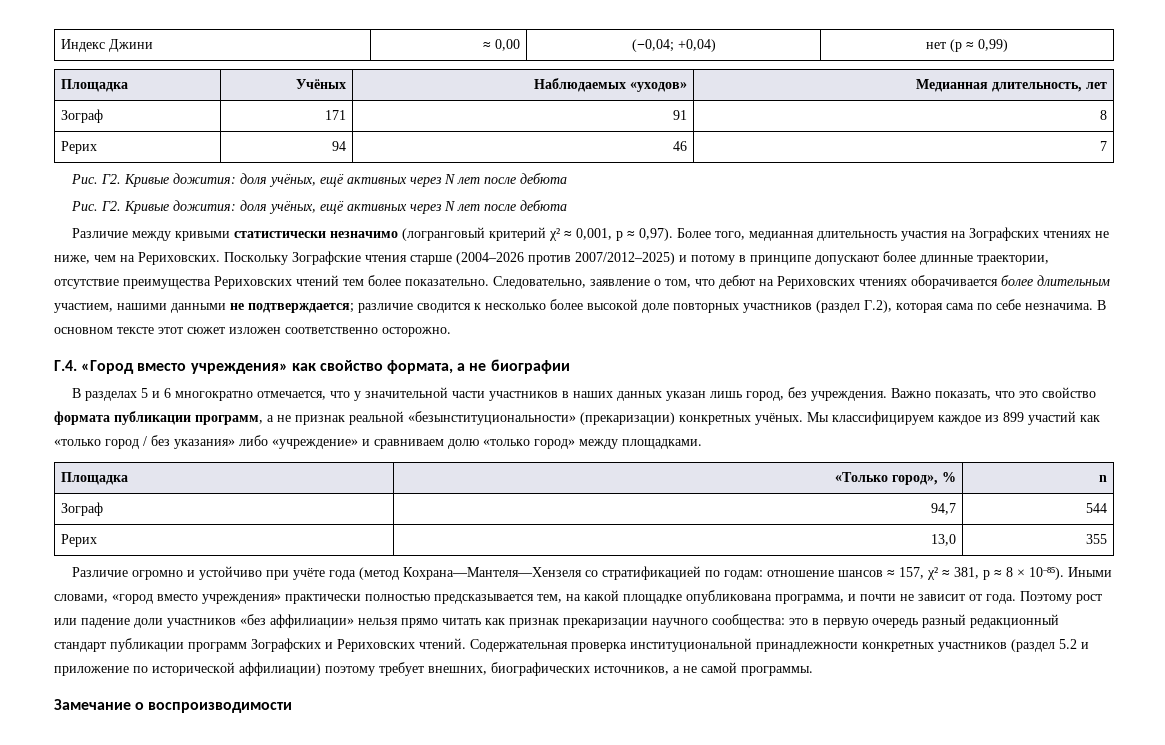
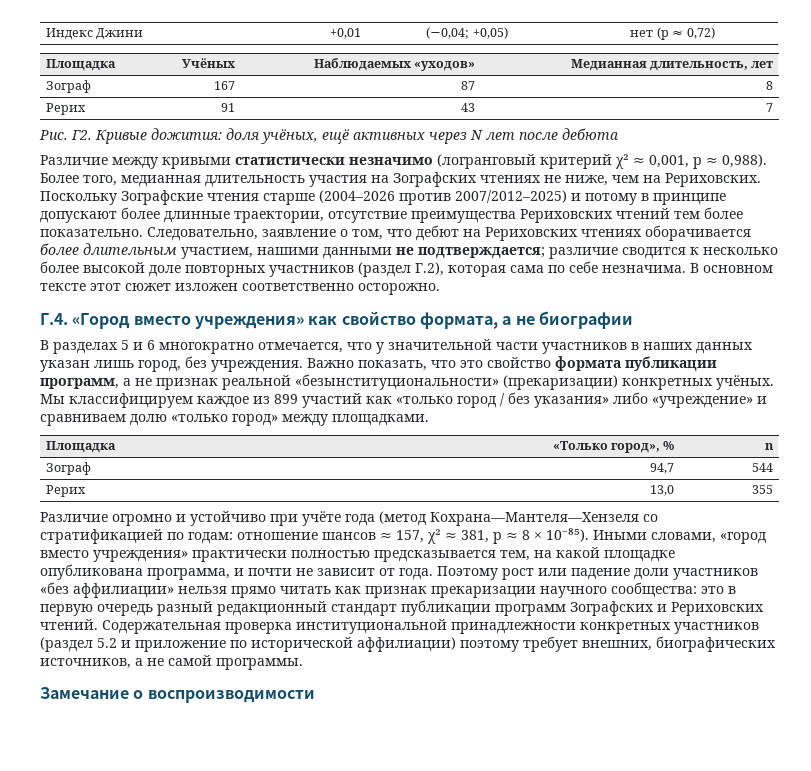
- Индекс Джини | ≈ 0,00 | (−0,04; +0,04) | нет (p ≈ 0,99)
+ Индекс Джини | +0,01 | (−0,04; +0,05) | нет (p ≈ 0,72)
- Зограф | 171 | 91 | 8
+ Зограф | 167 | 87 | 8
- Рерих | 94 | 46 | 7
- Рис. Г2. Кривые дожития: доля учёных, ещё активных через N лет после дебюта
+ Рерих | 91 | 43 | 7
- Различие между кривыми статистически незначимо (логранговый критерий χ² ≈ 0,001, p ≈ 0,97).
+ Различие между кривыми статистически незначимо (логранговый критерий χ² ≈ 0,001, p ≈ 0,988).

